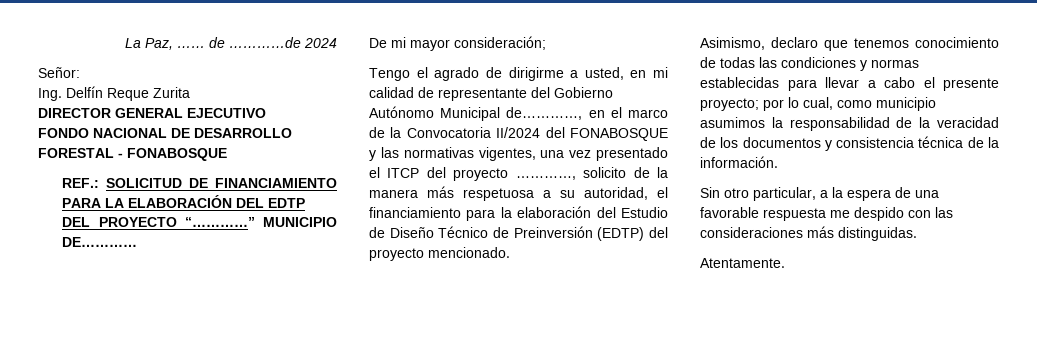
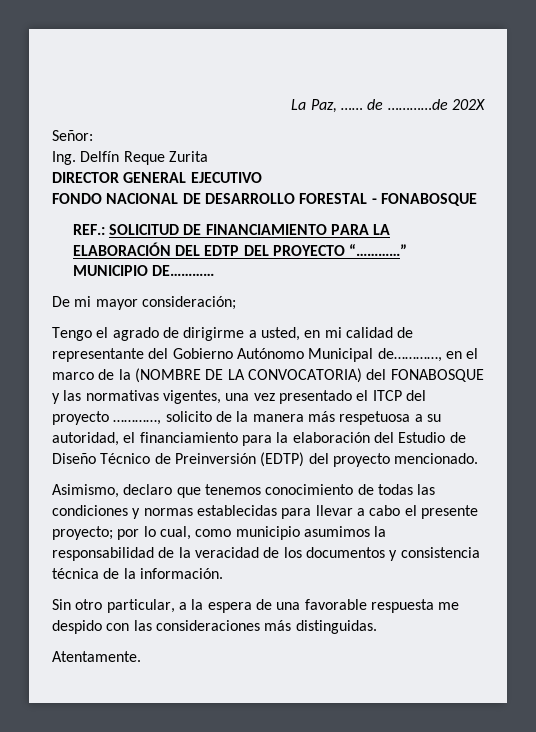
- La Paz, …… de …………de 2024
+ La Paz, …… de …………de 202X
- Tengo el agrado de dirigirme a usted, en mi calidad de representante del Gobierno Autónomo Municipal de…………, en el marco de la Convocatoria II/2024 del FONABOSQUE y las normativas vigentes, una vez presentado el ITCP del proyecto …………, solicito de la manera más respetuosa a su autoridad, el financiamiento para la elaboración del Estudio de Diseño Técnico de Preinversión (EDTP) del proyecto mencionado.
+ Tengo el agrado de dirigirme a usted, en mi calidad de representante del Gobierno Autónomo Municipal de…………, en el marco de la (NOMBRE DE LA CONVOCATORIA) del FONABOSQUE y las normativas vigentes, una vez presentado el ITCP del proyecto …………, solicito de la manera más respetuosa a su autoridad, el financiamiento para la elaboración del Estudio de Diseño Técnico de Preinversión (EDTP) del proyecto mencionado.

